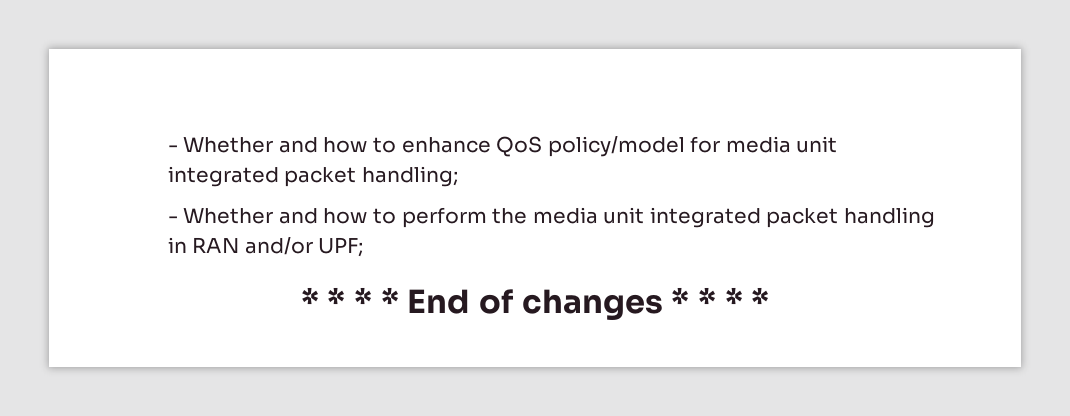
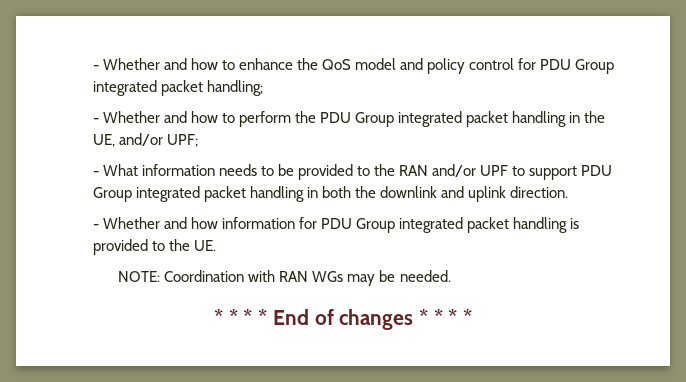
- - Whether and how to enhance QoS policy/model for media unit integrated packet handling;
+ - Whether and how to enhance the QoS model and policy control for PDU Group integrated packet handling;
- - Whether and how to perform the media unit integrated packet handling in RAN and/or UPF;
+ - Whether and how to perform the PDU Group integrated packet handling in the UE, and/or UPF;
+ - What information needs to be provided to the RAN and/or UPF to support PDU Group integrated packet handling in both the downlink and uplink direction.
+ - Whether and how information for PDU Group integrated packet handling is provided to the UE.
+ NOTE: Coordination with RAN WGs may be needed.

